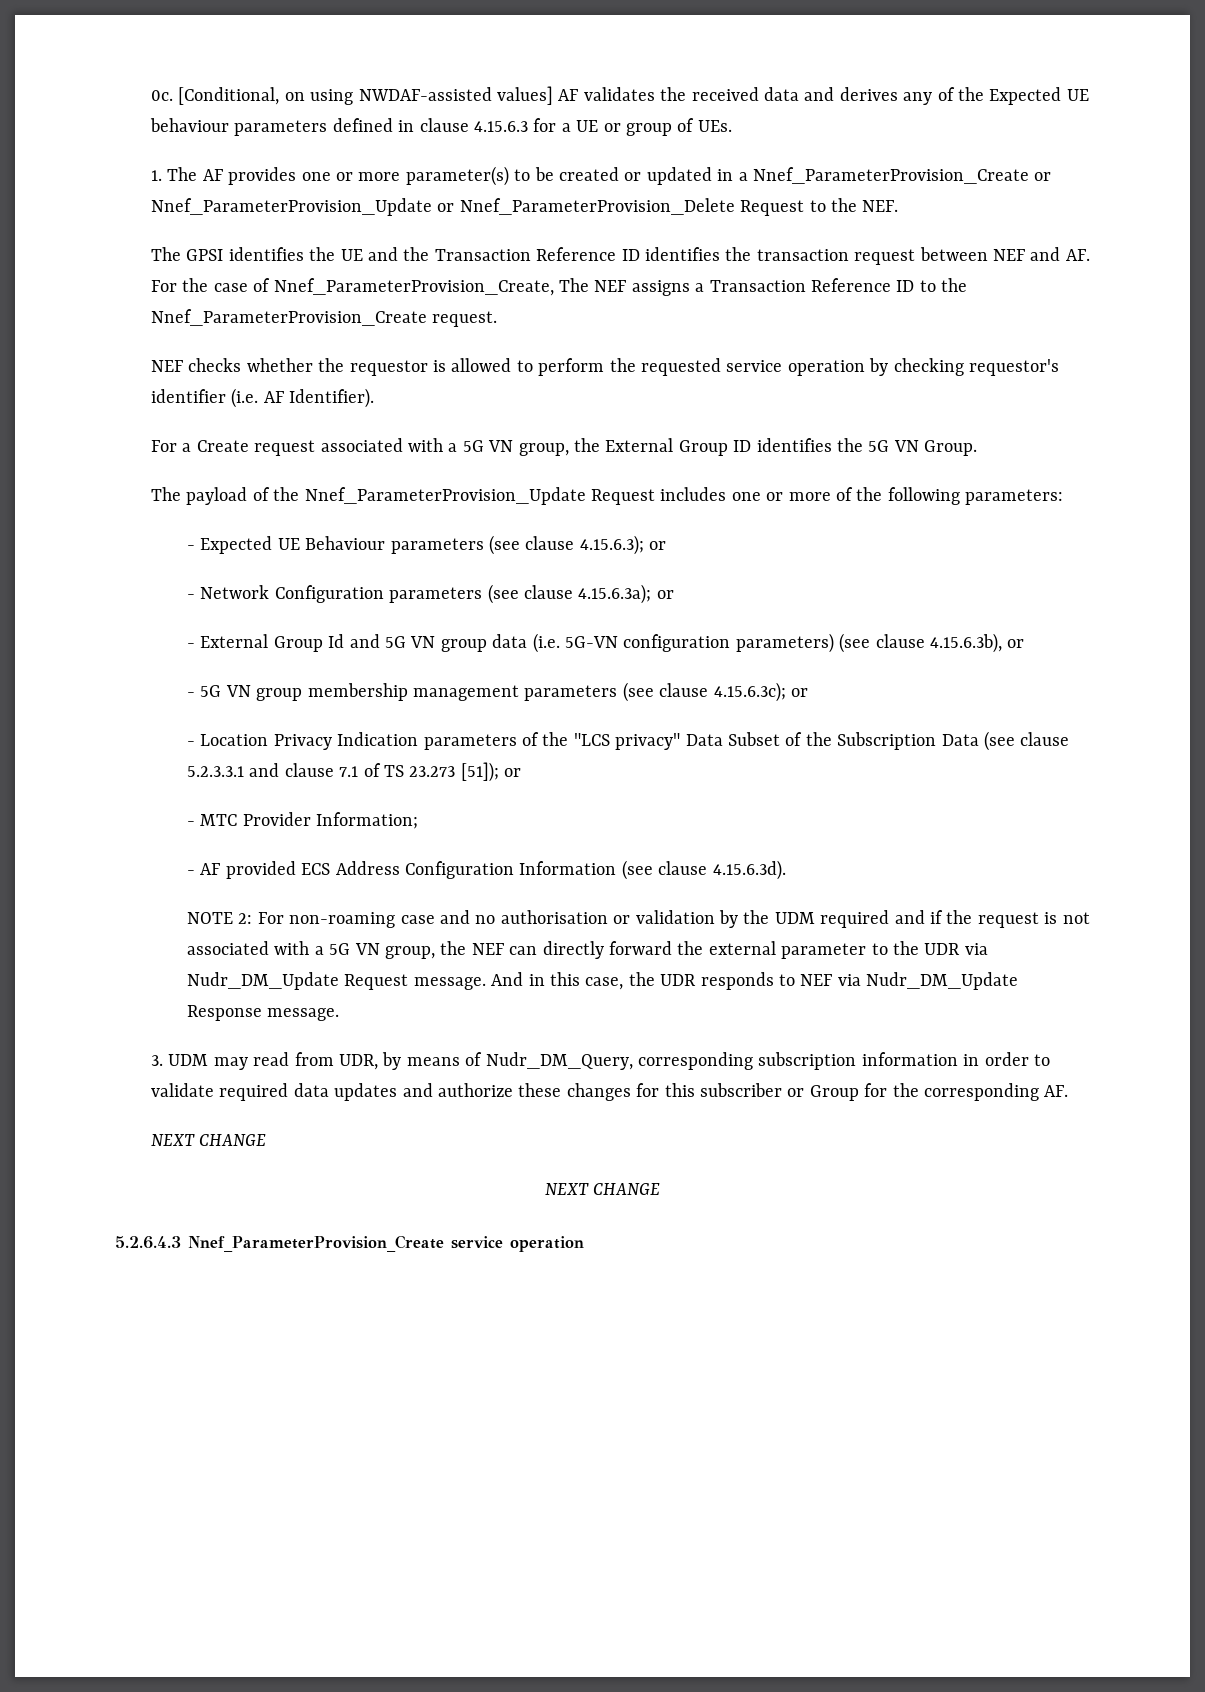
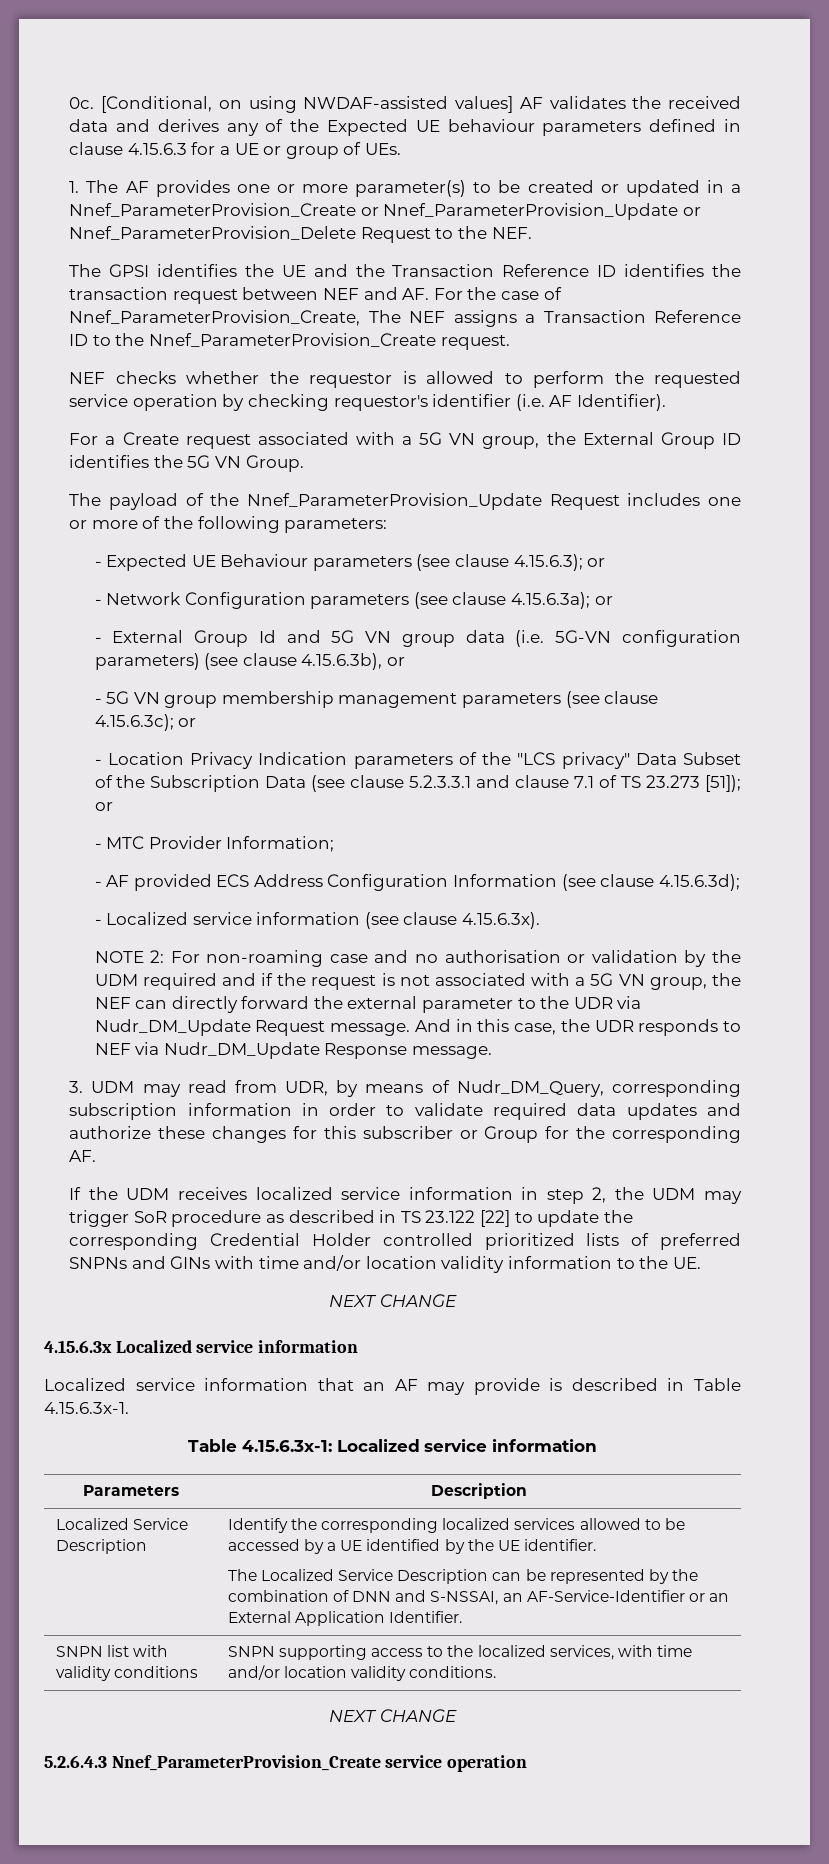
- - AF provided ECS Address Configuration Information (see clause 4.15.6.3d).
+ - AF provided ECS Address Configuration Information (see clause 4.15.6.3d);
+ - Localized service information (see clause 4.15.6.3x).
  3. UDM may read from UDR, by means of Nudr_DM_Query, corresponding subscription information in order to validate required data updates and authorize these changes for this subscriber or Group for the corresponding AF.
+ If the UDM receives localized service information in step 2, the UDM may trigger SoR procedure as described in TS 23.122 [22] to update the corresponding Credential Holder controlled prioritized lists of preferred SNPNs and GINs with time and/or location validity information to the UE.
  NEXT CHANGE
+ 4.15.6.3x Localized service information
+ Localized service information that an AF may provide is described in Table 4.15.6.3x-1.
+ Table 4.15.6.3x-1: Localized service information
+ Parameters | Description
+ Localized Service Description | Identify the corresponding localized services allowed to be accessed by a UE identified by the UE identifier.
+ The Localized Service Description can be represented by the combination of DNN and S-NSSAI, an AF-Service-Identifier or an External Application Identifier.
+ SNPN list with validity conditions | SNPN supporting access to the localized services, with time and/or location validity conditions.

